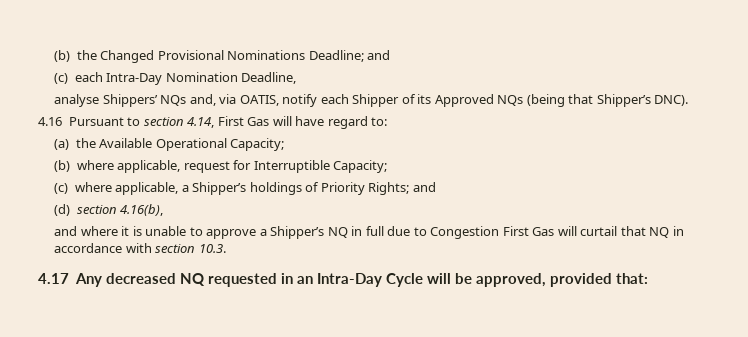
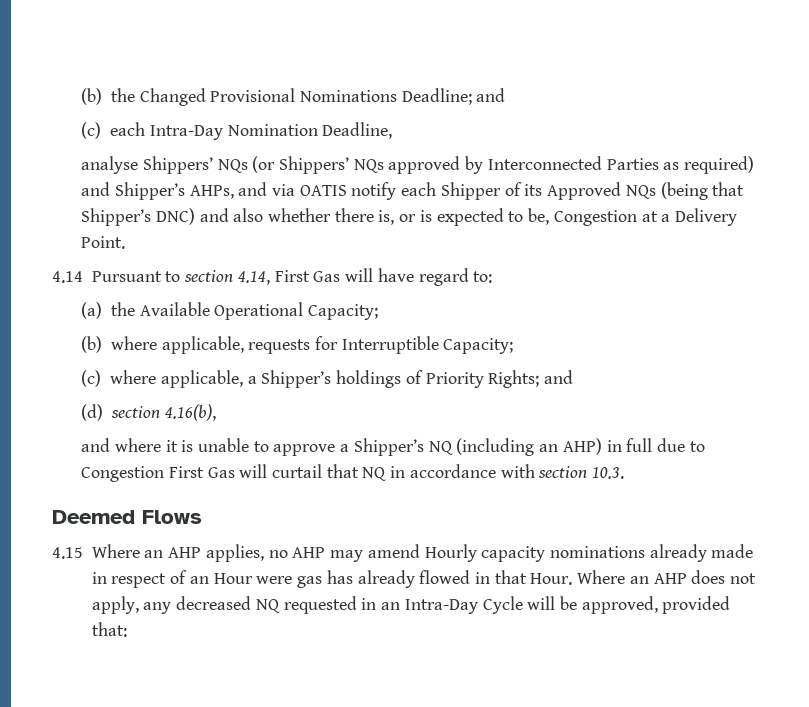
- analyse Shippers’ NQs and, via OATIS, notify each Shipper of its Approved NQs (being that Shipper’s DNC).
- 4.16 Pursuant to section 4.14, First Gas will have regard to:
+ analyse Shippers’ NQs (or Shippers’ NQs approved by Interconnected Parties as required) and Shipper’s AHPs, and via OATIS notify each Shipper of its Approved NQs (being that Shipper’s DNC) and also whether there is, or is expected to be, Congestion at a Delivery Point.
+ 4.14 Pursuant to section 4.14, First Gas will have regard to:
- (b) where applicable, request for Interruptible Capacity;
+ (b) where applicable, requests for Interruptible Capacity;
- and where it is unable to approve a Shipper’s NQ in full due to Congestion First Gas will curtail that NQ in accordance with section 10.3.
+ and where it is unable to approve a Shipper’s NQ (including an AHP) in full due to Congestion First Gas will curtail that NQ in accordance with section 10.3.
- 4.17 Any decreased NQ requested in an Intra-Day Cycle will be approved, provided that:
+ Deemed Flows
+ 4.15 Where an AHP applies, no AHP may amend Hourly capacity nominations already made in respect of an Hour were gas has already flowed in that Hour. Where an AHP does not apply, any decreased NQ requested in an Intra-Day Cycle will be approved, provided that:

